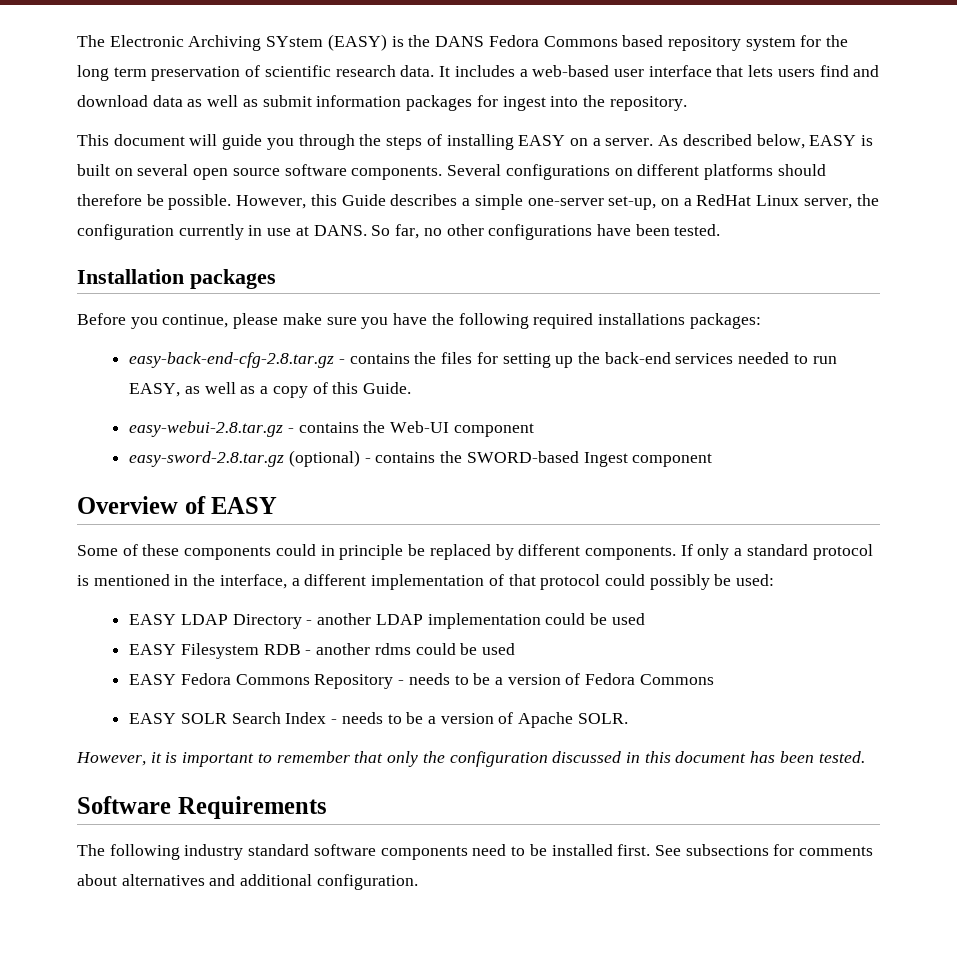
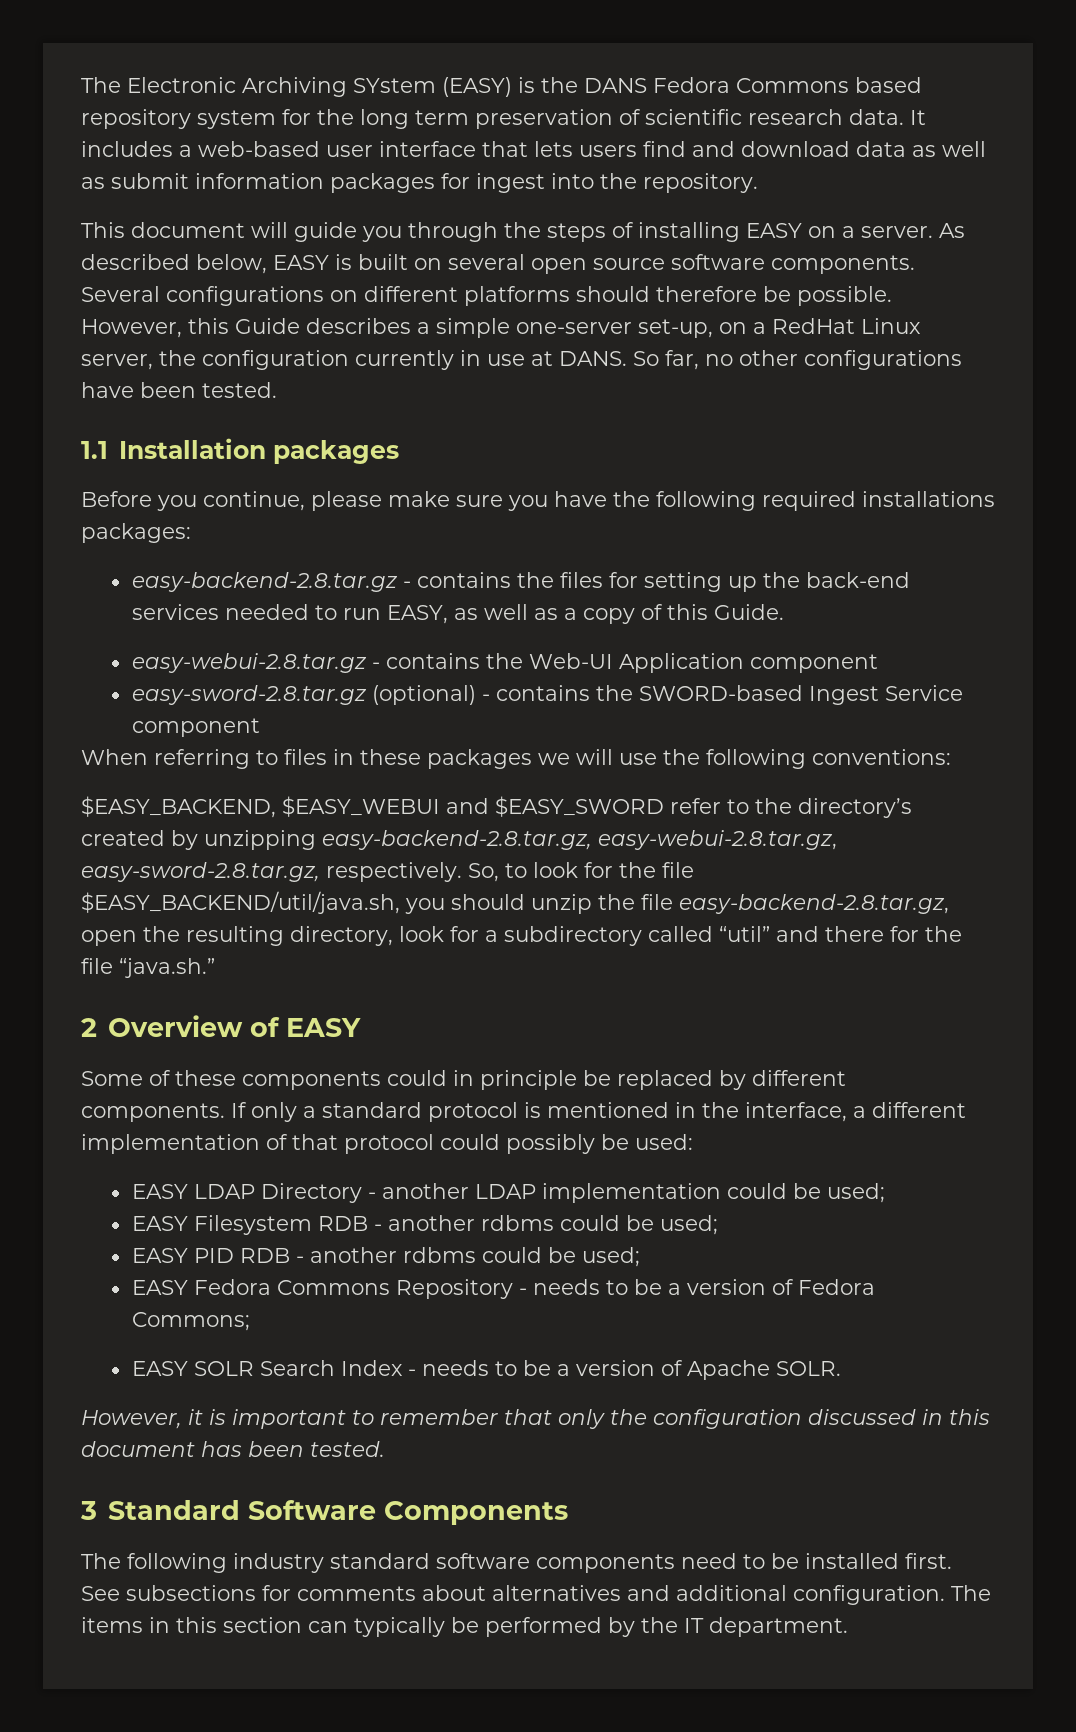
- Installation packages
+ 1.1 Installation packages
- easy-back-end-cfg-2.8.tar.gz - contains the files for setting up the back-end services needed to run EASY, as well as a copy of this Guide.
+ easy-backend-2.8.tar.gz - contains the files for setting up the back-end services needed to run EASY, as well as a copy of this Guide.
- easy-webui-2.8.tar.gz - contains the Web-UI component
+ easy-webui-2.8.tar.gz - contains the Web-UI Application component
- easy-sword-2.8.tar.gz (optional) - contains the SWORD-based Ingest component
- Overview of EASY
+ easy-sword-2.8.tar.gz (optional) - contains the SWORD-based Ingest Service component
+ When referring to files in these packages we will use the following conventions:
+ $EASY_BACKEND, $EASY_WEBUI and $EASY_SWORD refer to the directory’s created by unzipping easy-backend-2.8.tar.gz, easy-webui-2.8.tar.gz, easy-sword-2.8.tar.gz, respectively. So, to look for the file $EASY_BACKEND/util/java.sh, you should unzip the file easy-backend-2.8.tar.gz, open the resulting directory, look for a subdirectory called “util” and there for the file “java.sh.”
+ 2 Overview of EASY
- EASY LDAP Directory - another LDAP implementation could be used
+ EASY LDAP Directory - another LDAP implementation could be used;
- EASY Filesystem RDB - another rdms could be used
+ EASY Filesystem RDB - another rdbms could be used;
+ EASY PID RDB - another rdbms could be used;
- EASY Fedora Commons Repository - needs to be a version of Fedora Commons
+ EASY Fedora Commons Repository - needs to be a version of Fedora Commons;
- Software Requirements
+ 3 Standard Software Components
+ The items in this section can typically be performed by the IT department.

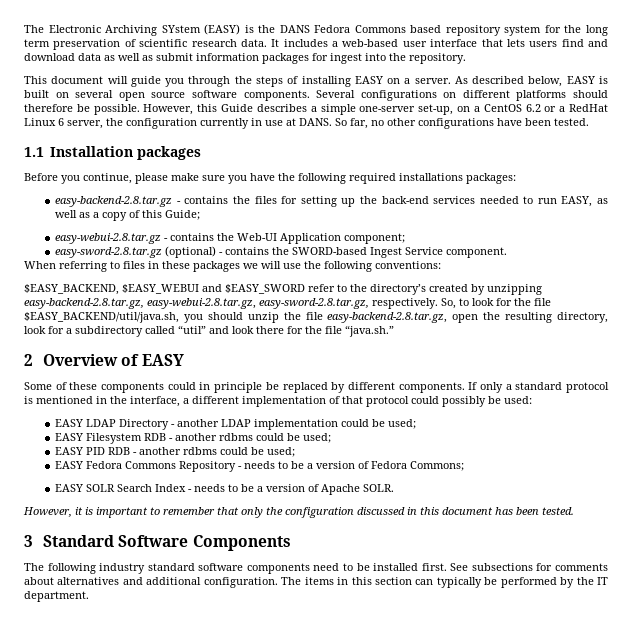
- However, this Guide describes a simple one-server set-up, on a RedHat Linux server, the configuration currently in use at DANS.
+ However, this Guide describes a simple one-server set-up, on a CentOS 6.2 or a RedHat Linux 6 server, the configuration currently in use at DANS.
- easy-backend-2.8.tar.gz - contains the files for setting up the back-end services needed to run EASY, as well as a copy of this Guide.
+ easy-backend-2.8.tar.gz - contains the files for setting up the back-end services needed to run EASY, as well as a copy of this Guide;
- easy-webui-2.8.tar.gz - contains the Web-UI Application component
+ easy-webui-2.8.tar.gz - contains the Web-UI Application component;
- easy-sword-2.8.tar.gz (optional) - contains the SWORD-based Ingest Service component
+ easy-sword-2.8.tar.gz (optional) - contains the SWORD-based Ingest Service component.
- So, to look for the file $EASY_BACKEND/util/java.sh, you should unzip the file easy-backend-2.8.tar.gz, open the resulting directory, look for a subdirectory called “util” and there for the file “java.sh.”
+ So, to look for the file $EASY_BACKEND/util/java.sh, you should unzip the file easy-backend-2.8.tar.gz, open the resulting directory, look for a subdirectory called “util” and look there for the file “java.sh.”

